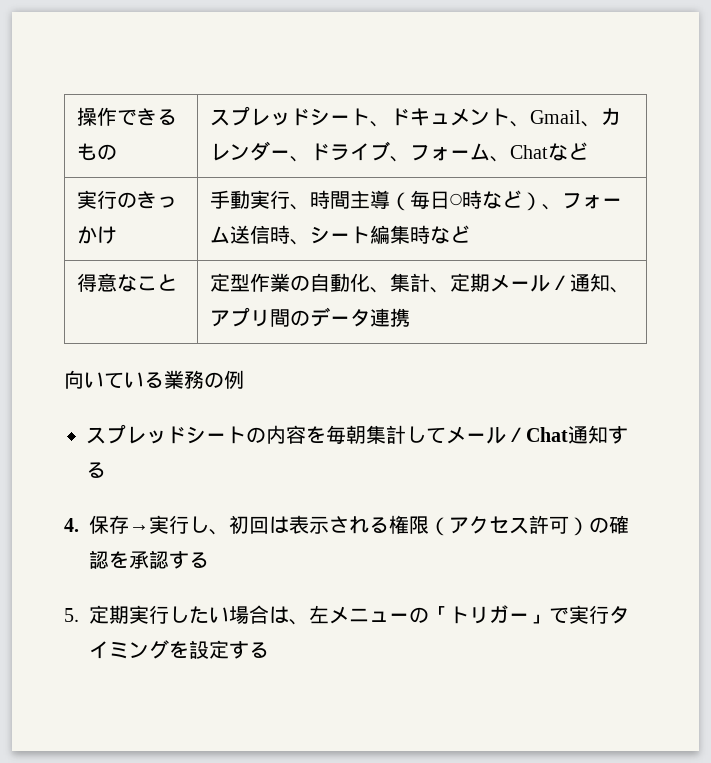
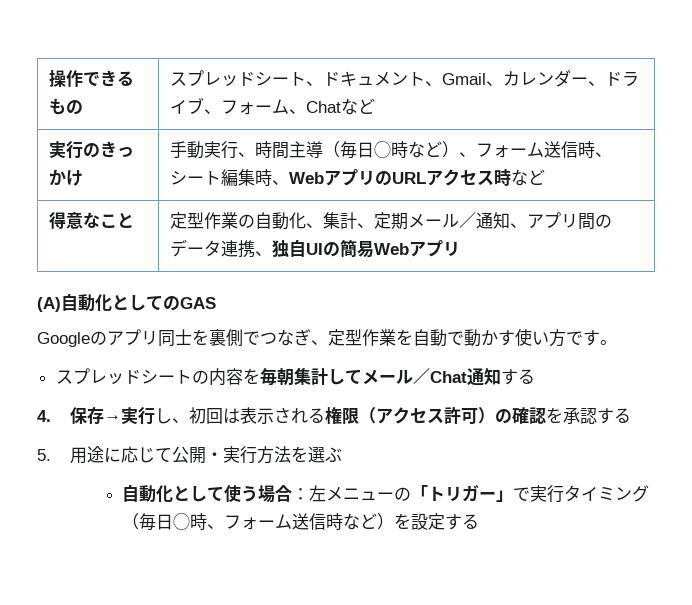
- 実行のきっかけ | 手動実行、時間主導（毎日◯時など）、フォーム送信時、シート編集時など
+ 実行のきっかけ | 手動実行、時間主導（毎日◯時など）、フォーム送信時、シート編集時、WebアプリのURLアクセス時など
- 得意なこと | 定型作業の自動化、集計、定期メール／通知、アプリ間のデータ連携
- 向いている業務の例
+ 得意なこと | 定型作業の自動化、集計、定期メール／通知、アプリ間のデータ連携、独自UIの簡易Webアプリ
+ (A)自動化としてのGAS
+ Googleのアプリ同士を裏側でつなぎ、定型作業を自動で動かす使い方です。
- 5.定期実行したい場合は、左メニューの「トリガー」で実行タイミングを設定する
+ 5.用途に応じて公開・実行方法を選ぶ
+ 自動化として使う場合：左メニューの「トリガー」で実行タイミング（毎日◯時、フォーム送信時など）を設定する

